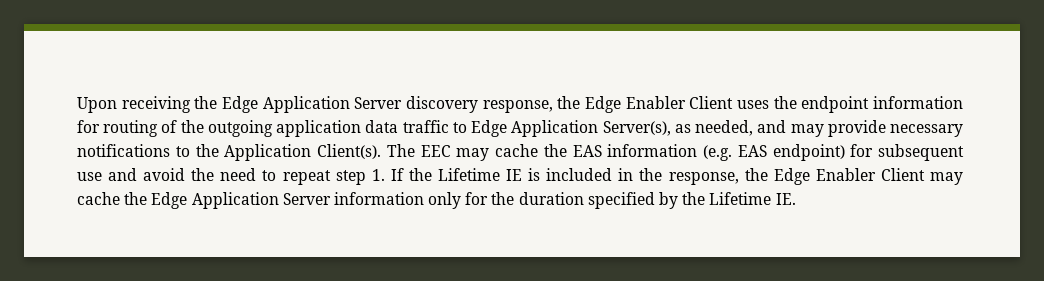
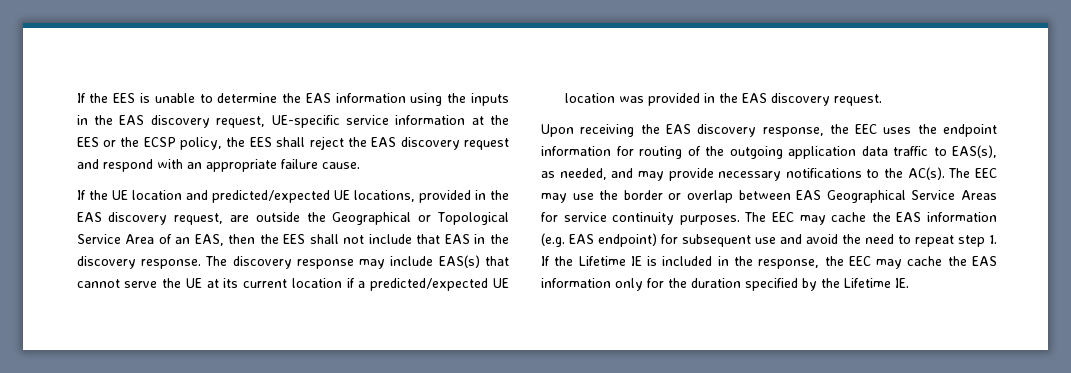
- Upon receiving the Edge Application Server discovery response, the Edge Enabler Client uses the endpoint information for routing of the outgoing application data traffic to Edge Application Server(s), as needed, and may provide necessary notifications to the Application Client(s).
+ If the EES is unable to determine the EAS information using the inputs in the EAS discovery request, UE-specific service information at the EES or the ECSP policy, the EES shall reject the EAS discovery request and respond with an appropriate failure cause.
+ If the UE location and predicted/expected UE locations, provided in the EAS discovery request, are outside the Geographical or Topological Service Area of an EAS, then the EES shall not include that EAS in the discovery response. The discovery response may include EAS(s) that cannot serve the UE at its current location if a predicted/expected UE location was provided in the EAS discovery request.
+ Upon receiving the EAS discovery response, the EEC uses the endpoint information for routing of the outgoing application data traffic to EAS(s), as needed, and may provide necessary notifications to the AC(s). The EEC may use the border or overlap between EAS Geographical Service Areas for service continuity purposes.
- The EEC may cache the EAS information (e.g. EAS endpoint) for subsequent use and avoid the need to repeat step 1. If the Lifetime IE is included in the response, the Edge Enabler Client may cache the Edge Application Server information only for the duration specified by the Lifetime IE.
+ The EEC may cache the EAS information (e.g. EAS endpoint) for subsequent use and avoid the need to repeat step 1. If the Lifetime IE is included in the response, the EEC may cache the EAS information only for the duration specified by the Lifetime IE.

